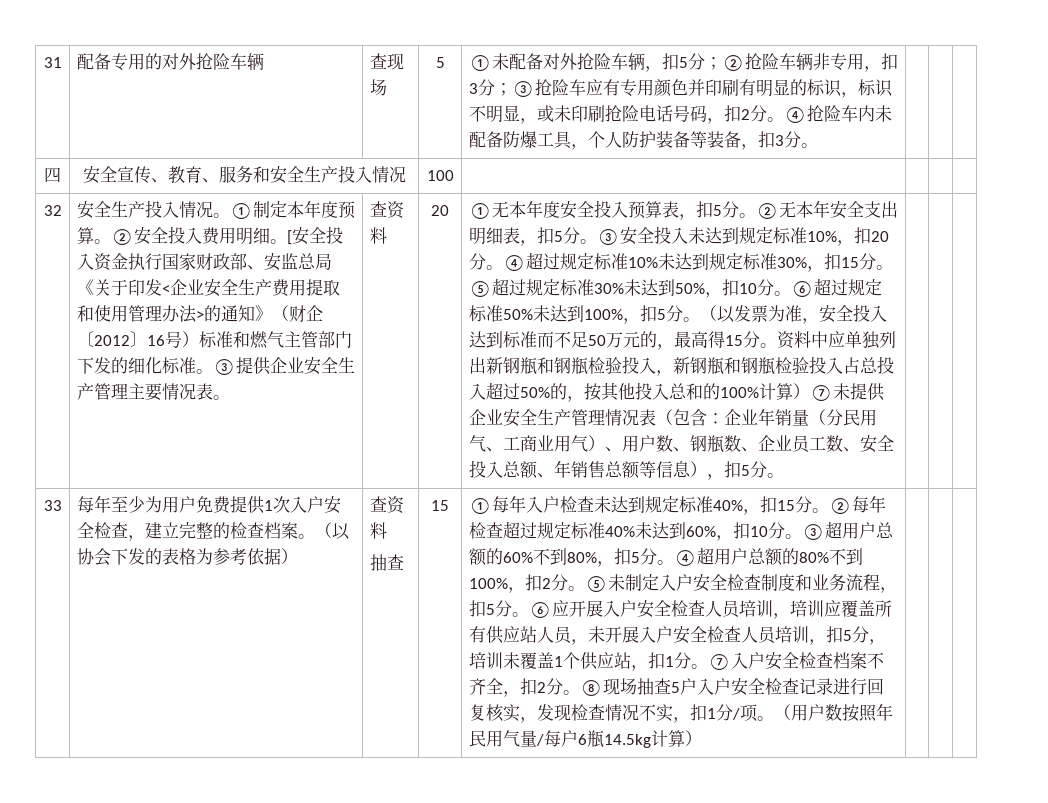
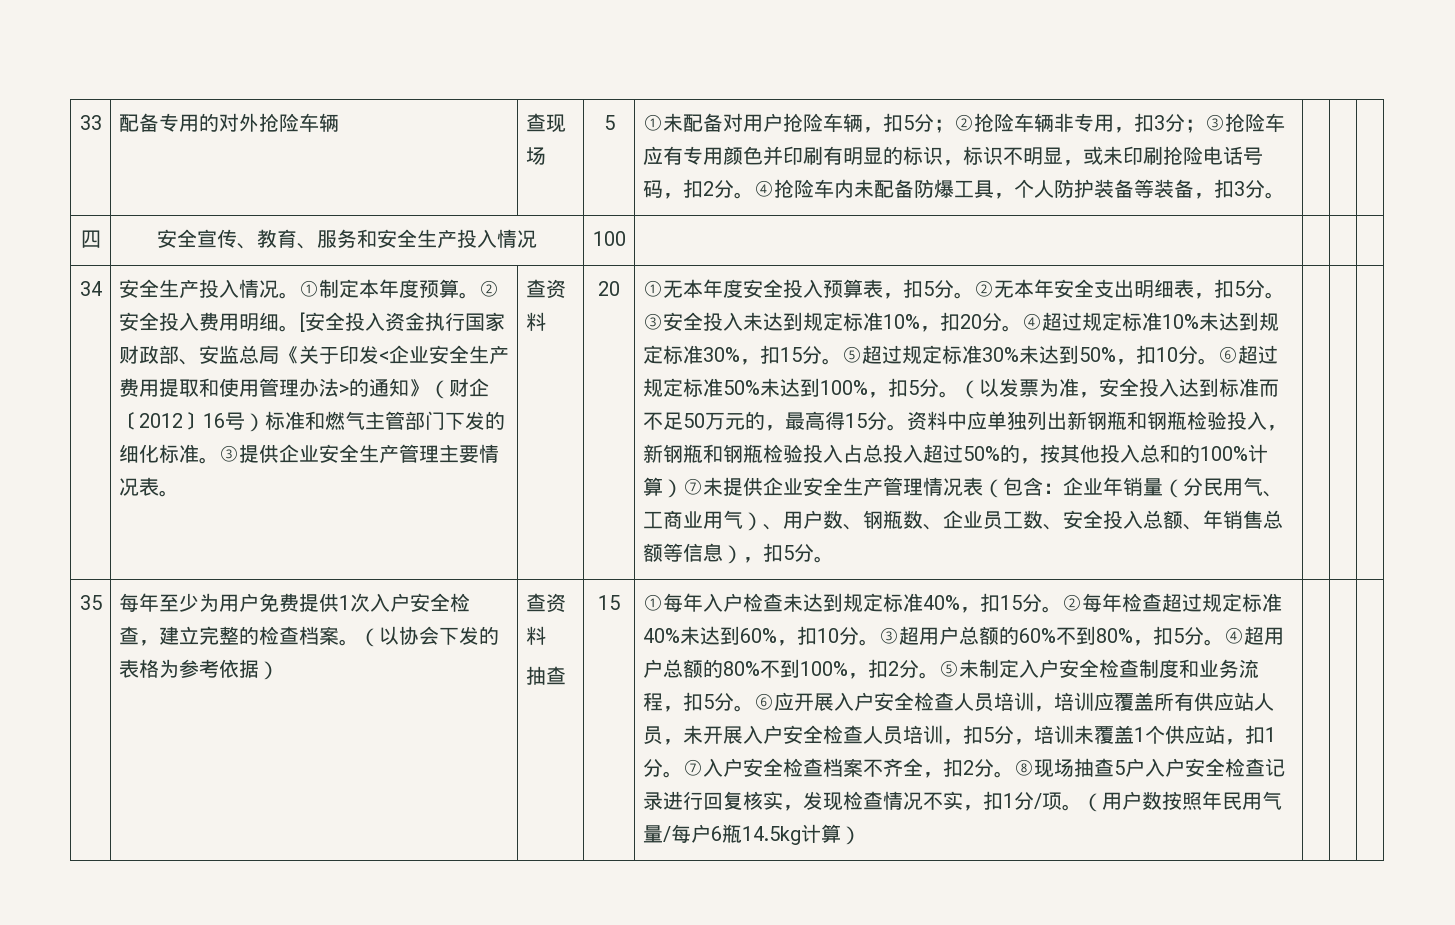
- 31
+ 33
- ①未配备对外抢险车辆，扣5分；②抢险车辆非专用，扣3分；③抢险车应有专用颜色并印刷有明显的标识，标识不明显，或未印刷抢险电话号码，扣2分。
+ ①未配备对用户抢险车辆，扣5分；②抢险车辆非专用，扣3分；③抢险车应有专用颜色并印刷有明显的标识，标识不明显，或未印刷抢险电话号码，扣2分。
- 32
+ 34
- 33
+ 35

